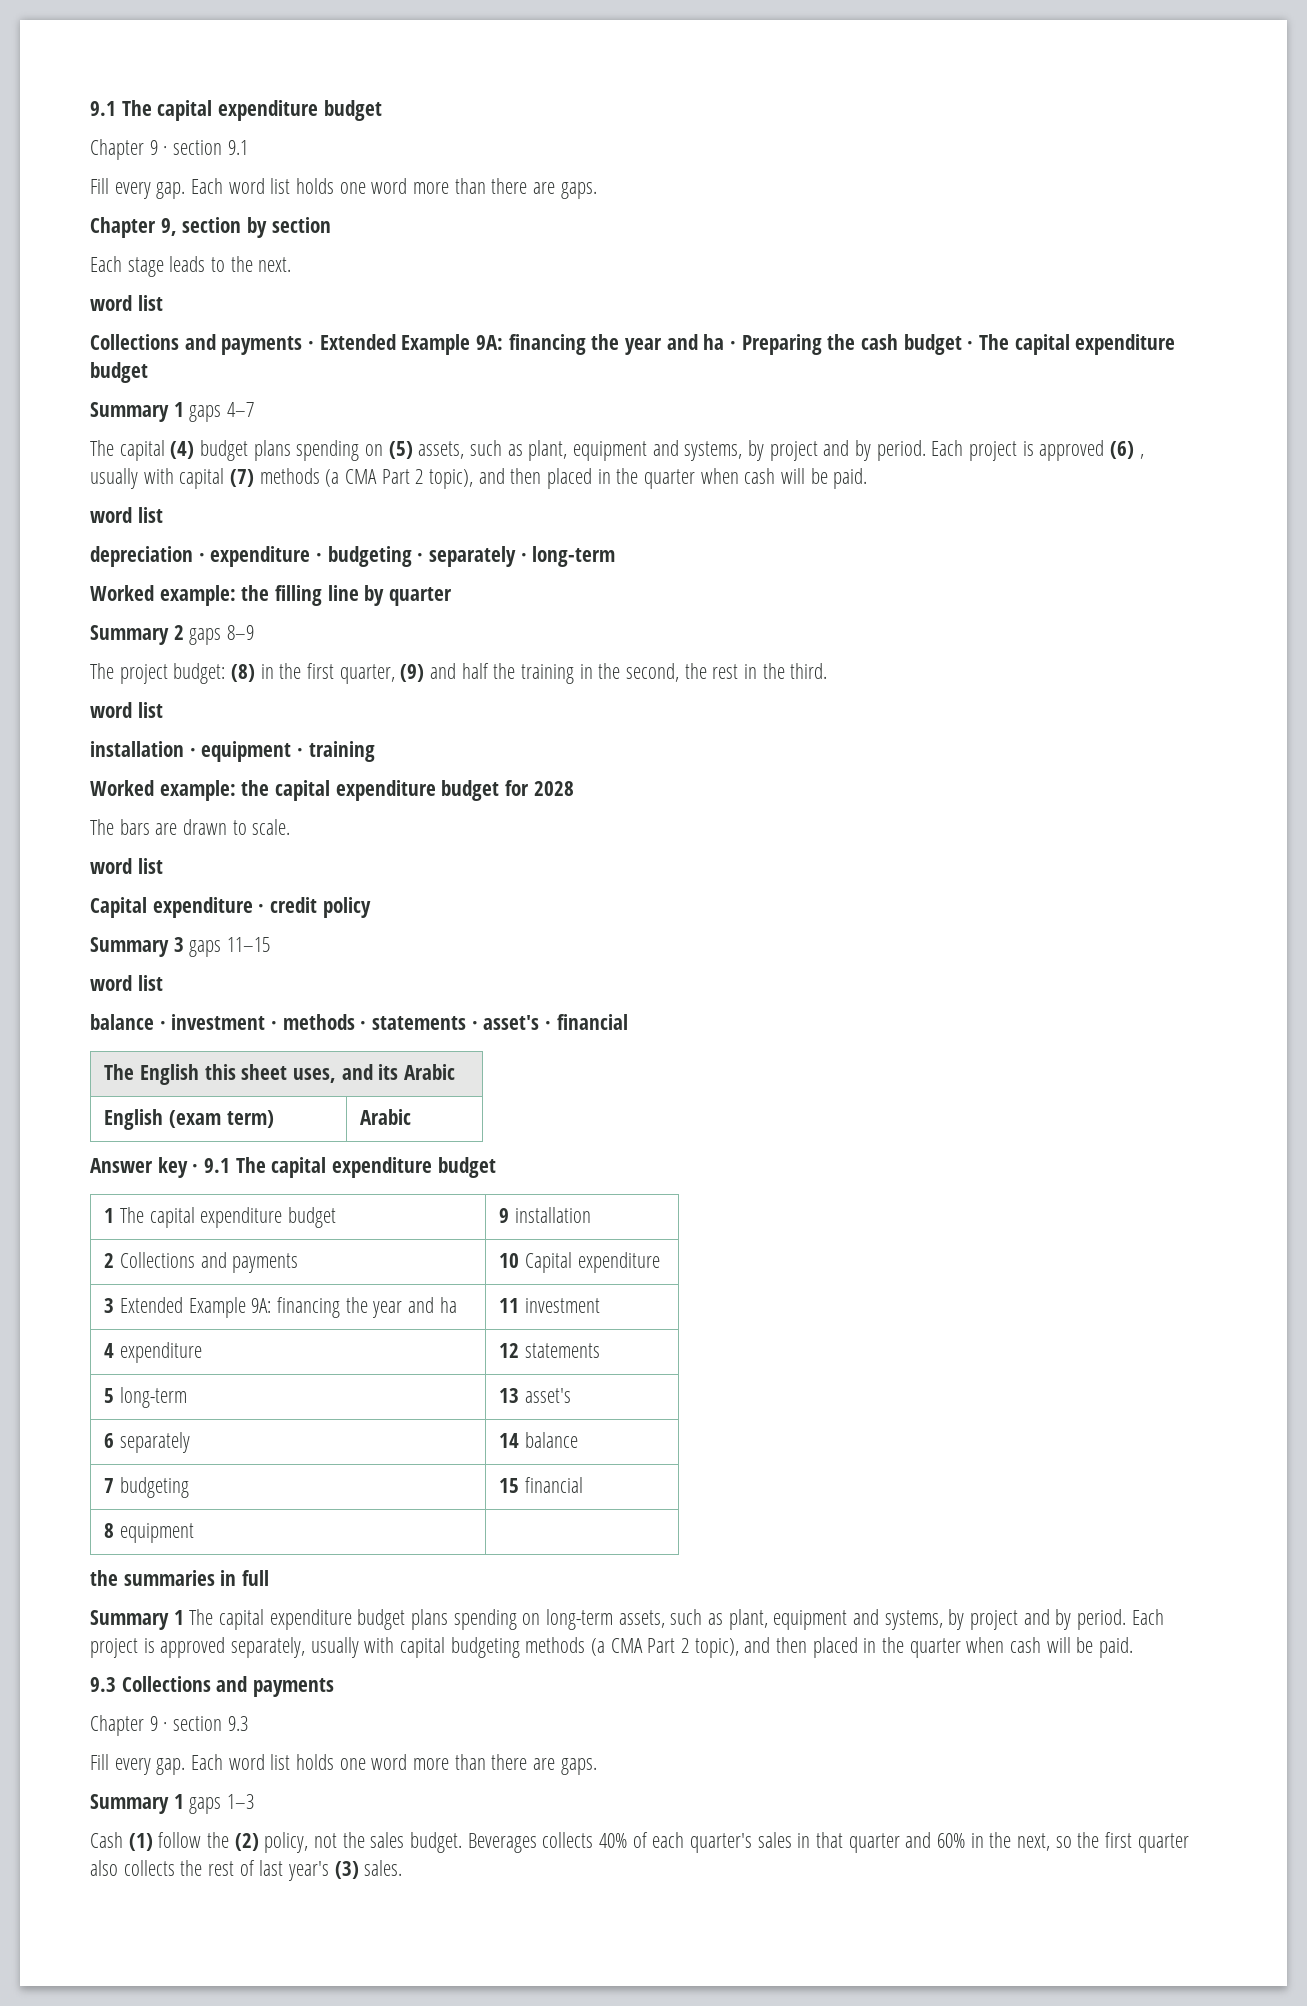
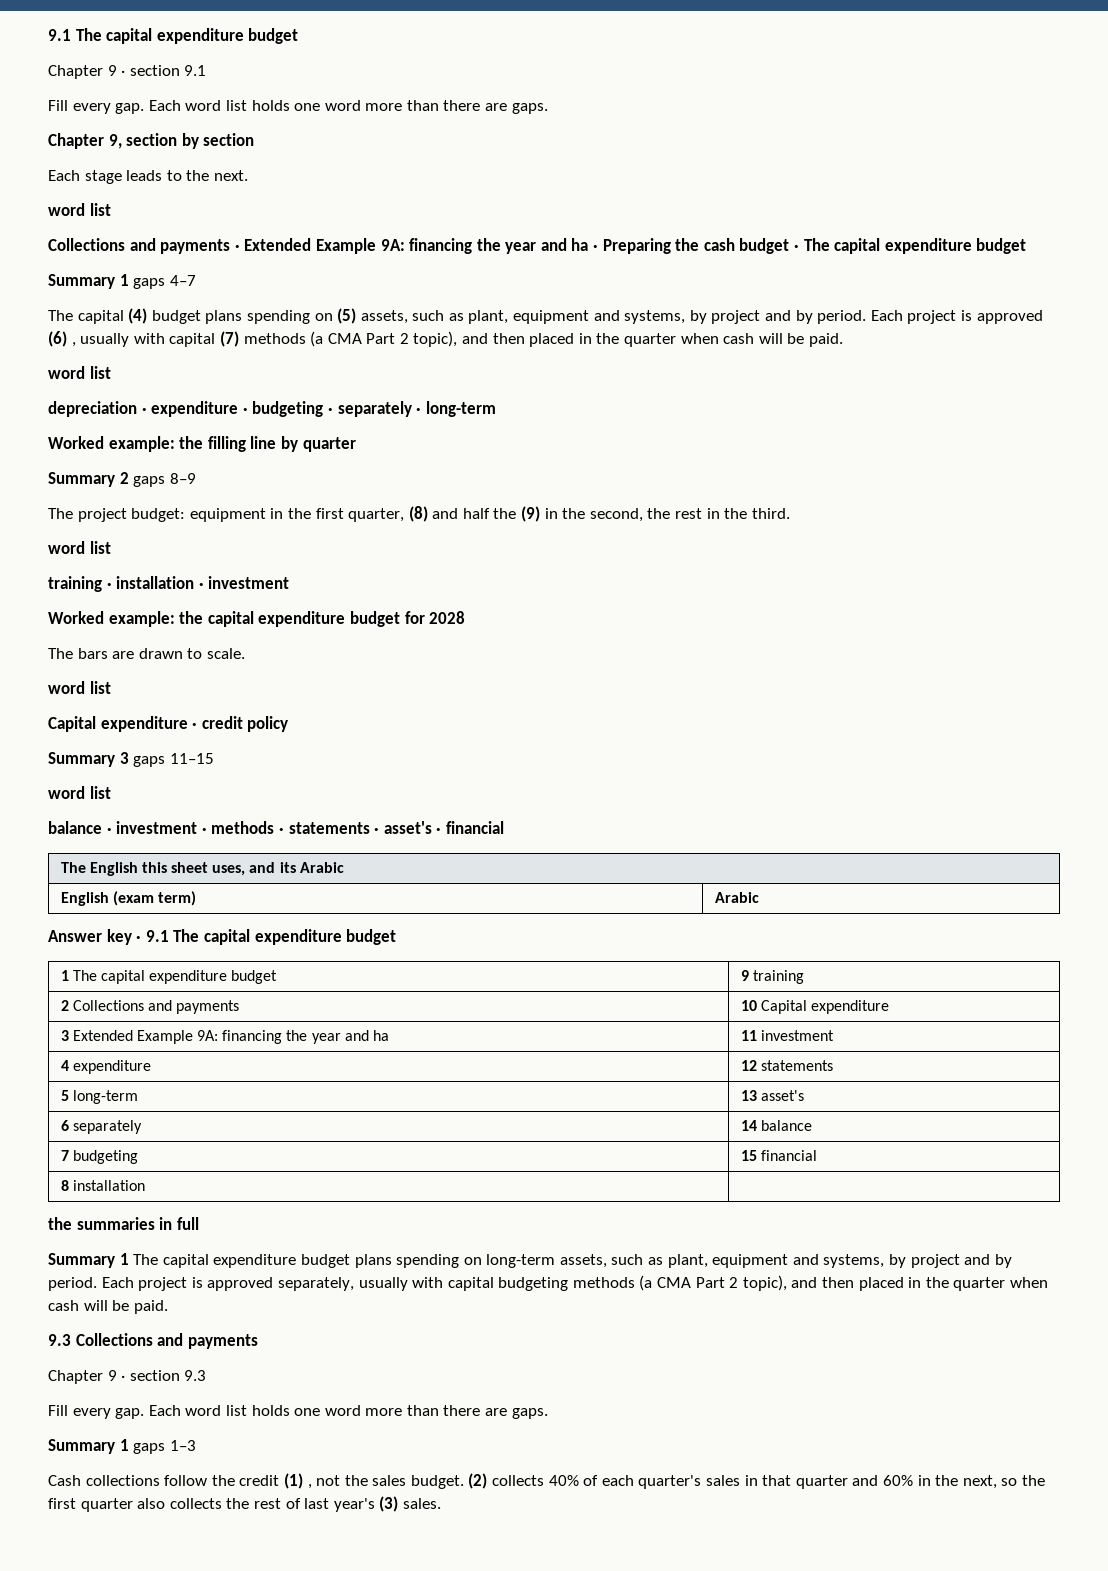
- The project budget: (8) in the first quarter, (9) and half the training in the second, the rest in the third.
+ The project budget: equipment in the first quarter, (8) and half the (9) in the second, the rest in the third.
- installation · equipment · training
+ training · installation · investment
- 1 The capital expenditure budget | 9 installation
+ 1 The capital expenditure budget | 9 training
- 8 equipment |
+ 8 installation |
- Cash (1) follow the (2) policy, not the sales budget.
+ Cash collections follow the credit (1) , not the sales budget.
- Beverages collects 40% of each quarter's sales in that quarter and 60% in the next, so the first quarter also collects the rest of last year's (3) sales.
+ (2) collects 40% of each quarter's sales in that quarter and 60% in the next, so the first quarter also collects the rest of last year's (3) sales.

